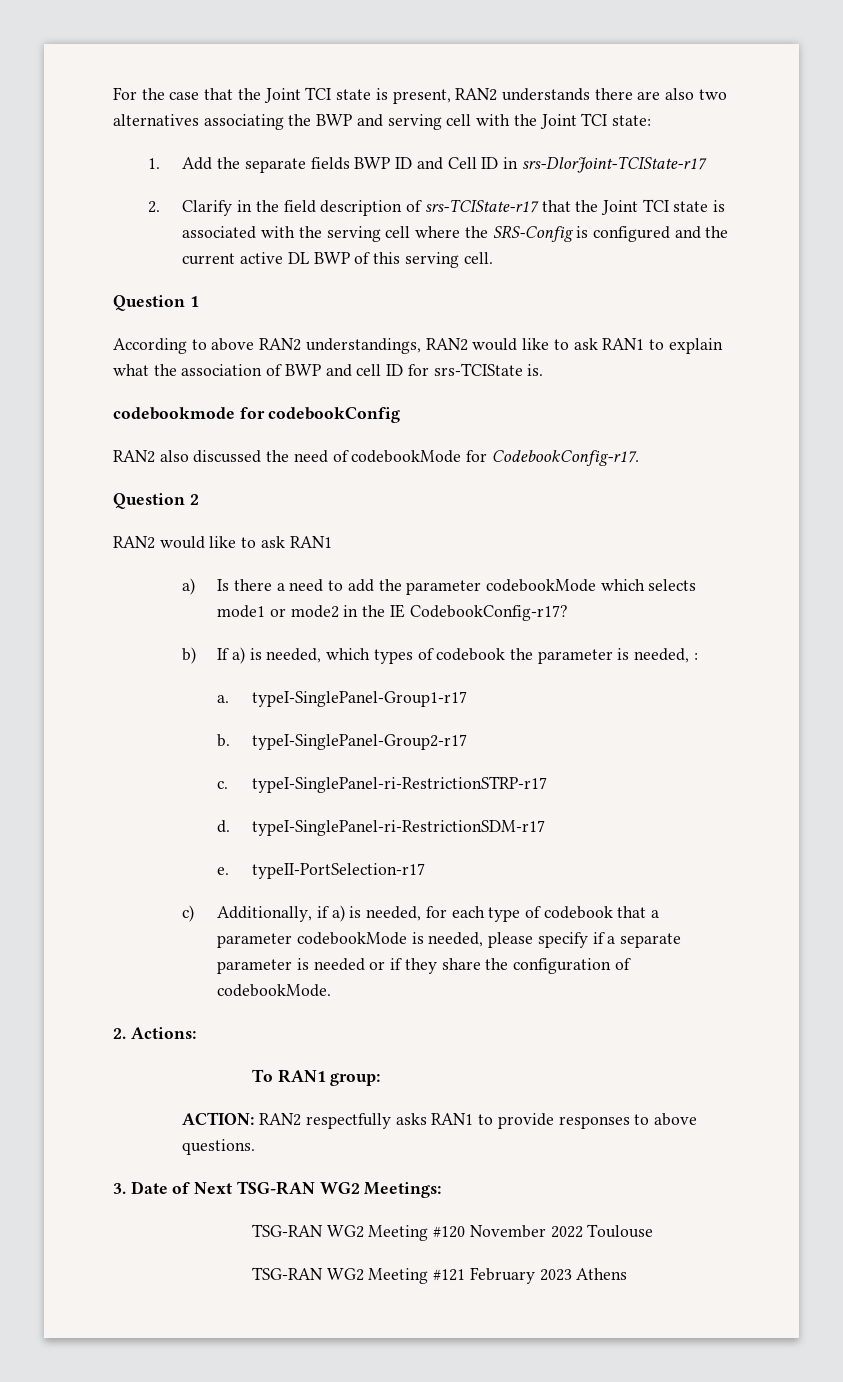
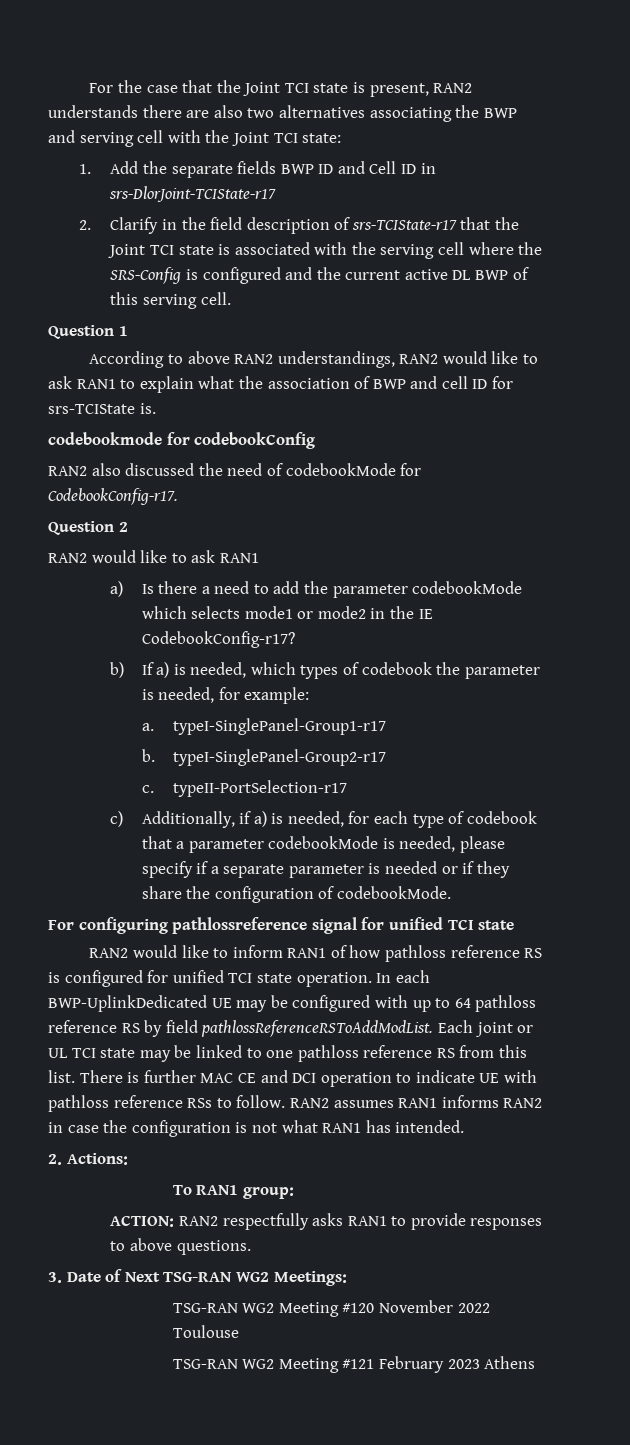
- b) If a) is needed, which types of codebook the parameter is needed, :
+ b) If a) is needed, which types of codebook the parameter is needed, for example:
- c. typeI-SinglePanel-ri-RestrictionSTRP-r17
- d. typeI-SinglePanel-ri-RestrictionSDM-r17
- e. typeII-PortSelection-r17
+ c. typeII-PortSelection-r17
+ For configuring pathlossreference signal for unified TCI state
+ RAN2 would like to inform RAN1 of how pathloss reference RS is configured for unified TCI state operation. In each BWP-UplinkDedicated UE may be configured with up to 64 pathloss reference RS by field pathlossReferenceRSToAddModList. Each joint or UL TCI state may be linked to one pathloss reference RS from this list. There is further MAC CE and DCI operation to indicate UE with pathloss reference RSs to follow. RAN2 assumes RAN1 informs RAN2 in case the configuration is not what RAN1 has intended.

